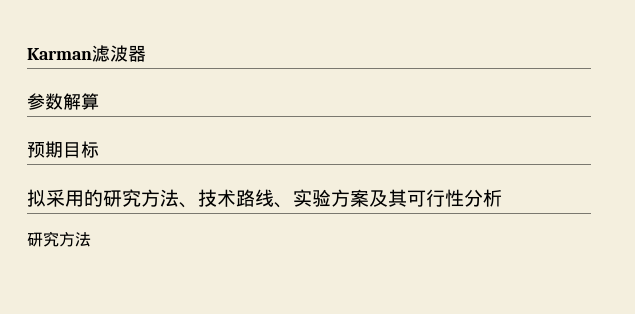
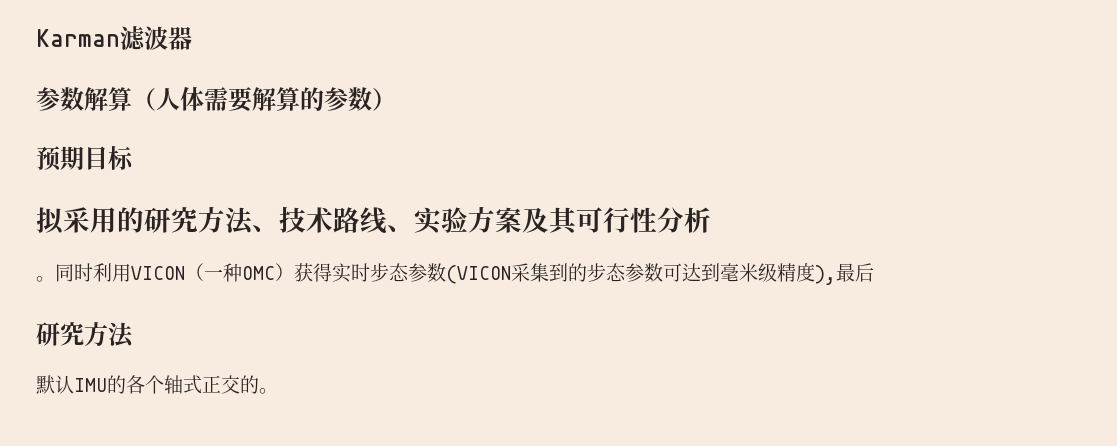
- 参数解算
+ 参数解算（人体需要解算的参数）
  拟采用的研究方法、技术路线、实验方案及其可行性分析
+ 。同时利用VICON（一种OMC）获得实时步态参数(VICON采集到的步态参数可达到毫米级精度),最后
  研究方法
+ 默认IMU的各个轴式正交的。

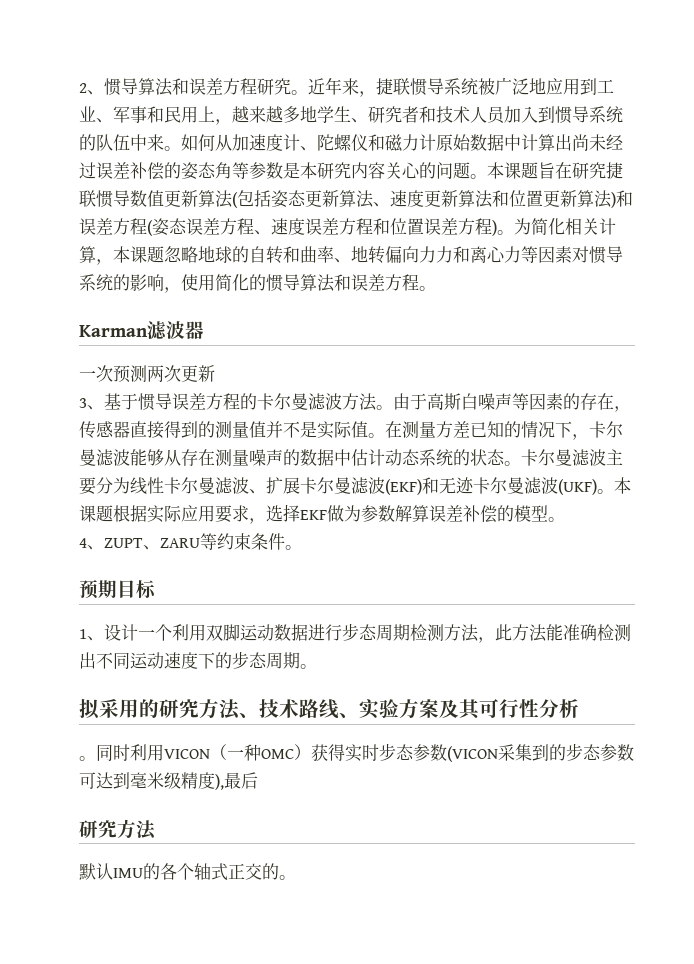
+ 2、惯导算法和误差方程研究。近年来，捷联惯导系统被广泛地应用到工业、军事和民用上，越来越多地学生、研究者和技术人员加入到惯导系统的队伍中来。如何从加速度计、陀螺仪和磁力计原始数据中计算出尚未经过误差补偿的姿态角等参数是本研究内容关心的问题。本课题旨在研究捷联惯导数值更新算法(包括姿态更新算法、速度更新算法和位置更新算法)和误差方程(姿态误差方程、速度误差方程和位置误差方程)。为简化相关计算，本课题忽略地球的自转和曲率、地转偏向力力和离心力等因素对惯导系统的影响，使用简化的惯导算法和误差方程。
  Karman滤波器
- 参数解算（人体需要解算的参数）
+ 一次预测两次更新
+ 3、基于惯导误差方程的卡尔曼滤波方法。由于高斯白噪声等因素的存在，传感器直接得到的测量值并不是实际值。在测量方差已知的情况下，卡尔曼滤波能够从存在测量噪声的数据中估计动态系统的状态。卡尔曼滤波主要分为线性卡尔曼滤波、扩展卡尔曼滤波(EKF)和无迹卡尔曼滤波(UKF)。本课题根据实际应用要求，选择EKF做为参数解算误差补偿的模型。
+ 4、ZUPT、ZARU等约束条件。
  预期目标
+ 1、设计一个利用双脚运动数据进行步态周期检测方法，此方法能准确检测出不同运动速度下的步态周期。

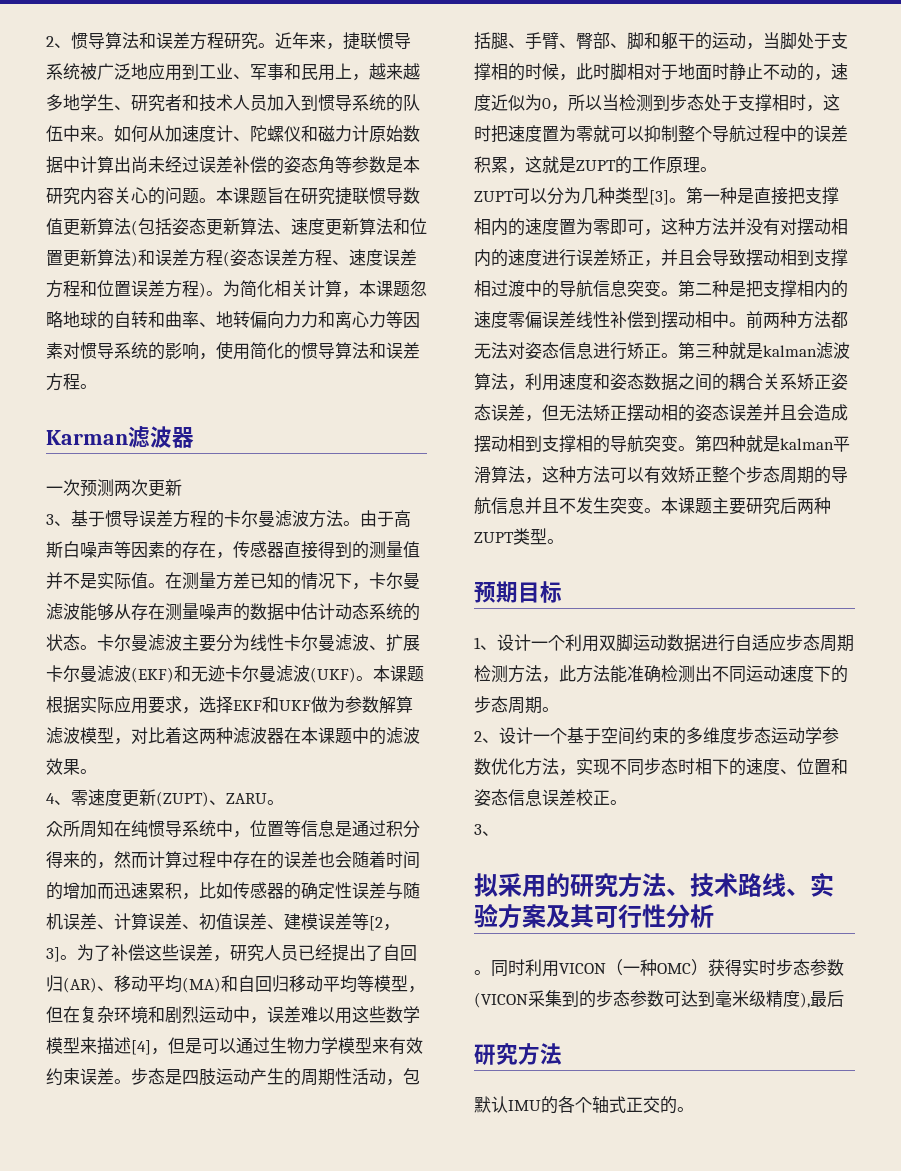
- 本课题根据实际应用要求，选择EKF做为参数解算误差补偿的模型。
- 4、ZUPT、ZARU等约束条件。
+ 本课题根据实际应用要求，选择EKF和UKF做为参数解算滤波模型，对比着这两种滤波器在本课题中的滤波效果。
+ 4、零速度更新(ZUPT)、ZARU。
+ 众所周知在纯惯导系统中，位置等信息是通过积分得来的，然而计算过程中存在的误差也会随着时间的增加而迅速累积，比如传感器的确定性误差与随机误差、计算误差、初值误差、建模误差等[2，3]。为了补偿这些误差，研究人员已经提出了自回归(AR)、移动平均(MA)和自回归移动平均等模型，但在复杂环境和剧烈运动中，误差难以用这些数学模型来描述[4]，但是可以通过生物力学模型来有效约束误差。步态是四肢运动产生的周期性活动，包括腿、手臂、臀部、脚和躯干的运动，当脚处于支撑相的时候，此时脚相对于地面时静止不动的，速度近似为0，所以当检测到步态处于支撑相时，这时把速度置为零就可以抑制整个导航过程中的误差积累，这就是ZUPT的工作原理。
+ ZUPT可以分为几种类型[3]。第一种是直接把支撑相内的速度置为零即可，这种方法并没有对摆动相内的速度进行误差矫正，并且会导致摆动相到支撑相过渡中的导航信息突变。第二种是把支撑相内的速度零偏误差线性补偿到摆动相中。前两种方法都无法对姿态信息进行矫正。第三种就是kalman滤波算法，利用速度和姿态数据之间的耦合关系矫正姿态误差，但无法矫正摆动相的姿态误差并且会造成摆动相到支撑相的导航突变。第四种就是kalman平滑算法，这种方法可以有效矫正整个步态周期的导航信息并且不发生突变。本课题主要研究后两种ZUPT类型。
- 1、设计一个利用双脚运动数据进行步态周期检测方法，此方法能准确检测出不同运动速度下的步态周期。
+ 1、设计一个利用双脚运动数据进行自适应步态周期检测方法，此方法能准确检测出不同运动速度下的步态周期。
+ 2、设计一个基于空间约束的多维度步态运动学参数优化方法，实现不同步态时相下的速度、位置和姿态信息误差校正。
+ 3、

